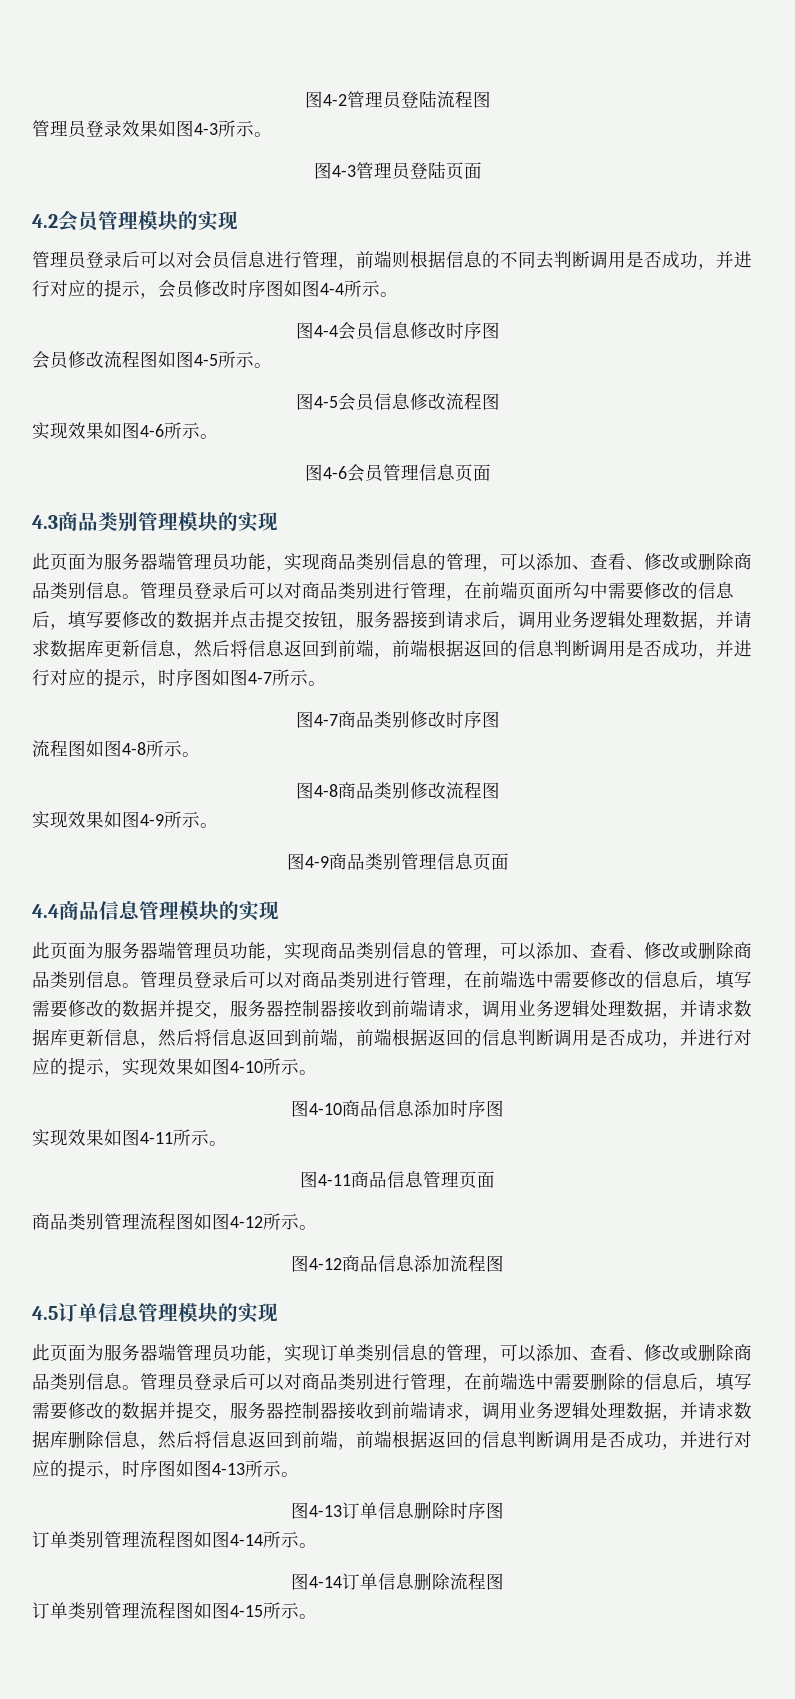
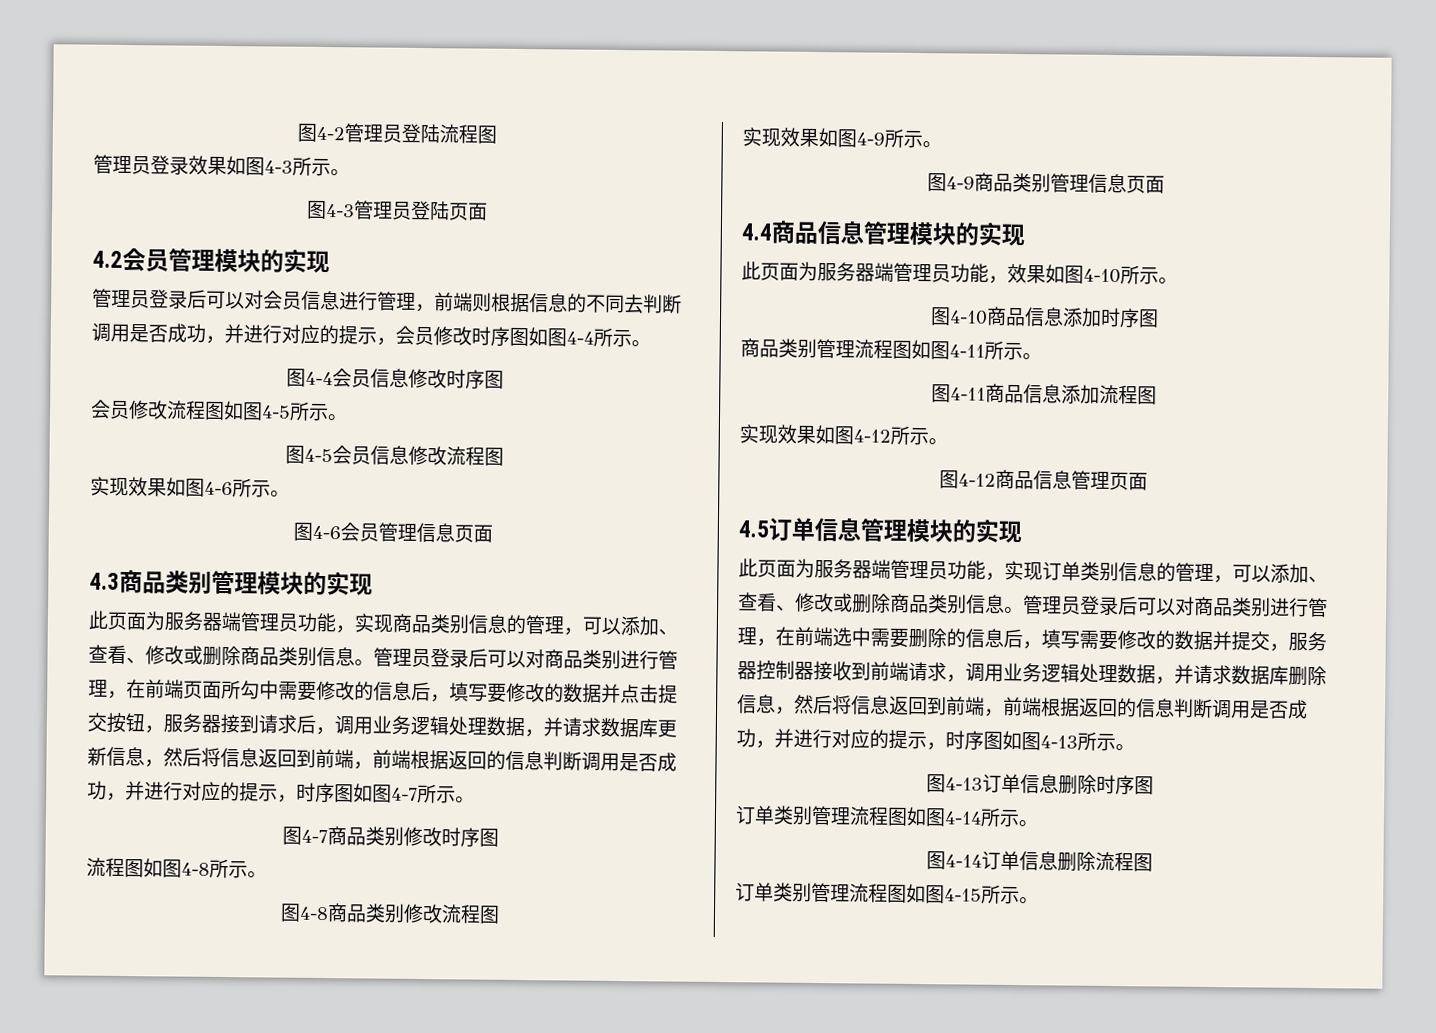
- 此页面为服务器端管理员功能，实现商品类别信息的管理，可以添加、查看、修改或删除商品类别信息。管理员登录后可以对商品类别进行管理，在前端选中需要修改的信息后，填写需要修改的数据并提交，服务器控制器接收到前端请求，调用业务逻辑处理数据，并请求数据库更新信息，然后将信息返回到前端，前端根据返回的信息判断调用是否成功，并进行对应的提示，实现效果如图4-10所示。
+ 此页面为服务器端管理员功能，效果如图4-10所示。
- 实现效果如图4-11所示。
+ 商品类别管理流程图如图4-11所示。
- 图4-11商品信息管理页面
- 商品类别管理流程图如图4-12所示。
+ 图4-11商品信息添加流程图
+ 实现效果如图4-12所示。
- 图4-12商品信息添加流程图
+ 图4-12商品信息管理页面

